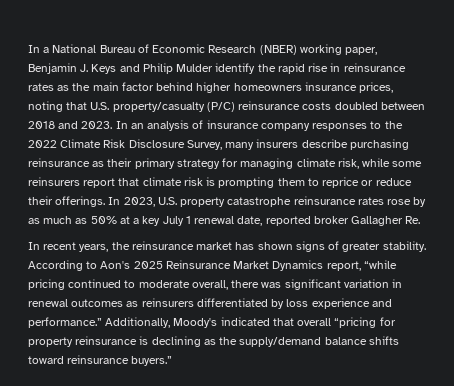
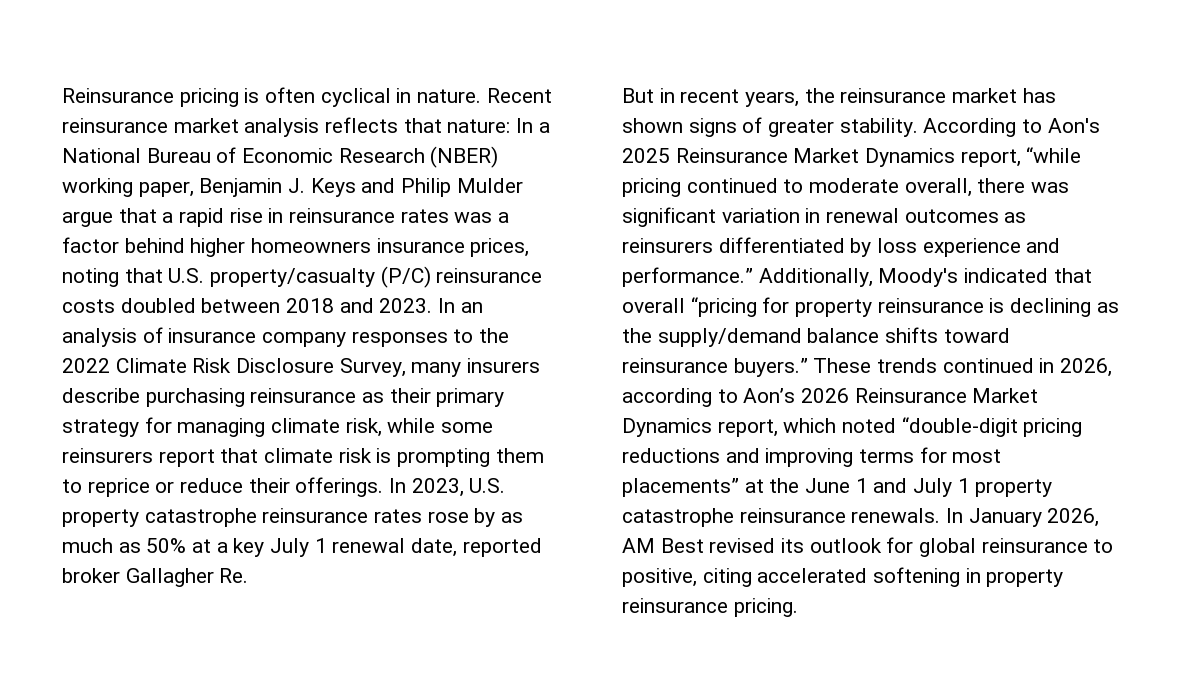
- In a National Bureau of Economic Research (NBER) working paper, Benjamin J. Keys and Philip Mulder identify the rapid rise in reinsurance rates as the main factor behind higher homeowners insurance prices, noting that U.S. property/casualty (P/C) reinsurance costs doubled between 2018 and 2023.
+ Reinsurance pricing is often cyclical in nature. Recent reinsurance market analysis reflects that nature: In a National Bureau of Economic Research (NBER) working paper, Benjamin J. Keys and Philip Mulder argue that a rapid rise in reinsurance rates was a factor behind higher homeowners insurance prices, noting that U.S. property/casualty (P/C) reinsurance costs doubled between 2018 and 2023.
- In recent years, the reinsurance market has shown signs of greater stability.
+ But in recent years, the reinsurance market has shown signs of greater stability.
+ These trends continued in 2026, according to Aon’s 2026 Reinsurance Market Dynamics report, which noted “double-digit pricing reductions and improving terms for most placements” at the June 1 and July 1 property catastrophe reinsurance renewals. In January 2026, AM Best revised its outlook for global reinsurance to positive, citing accelerated softening in property reinsurance pricing.

